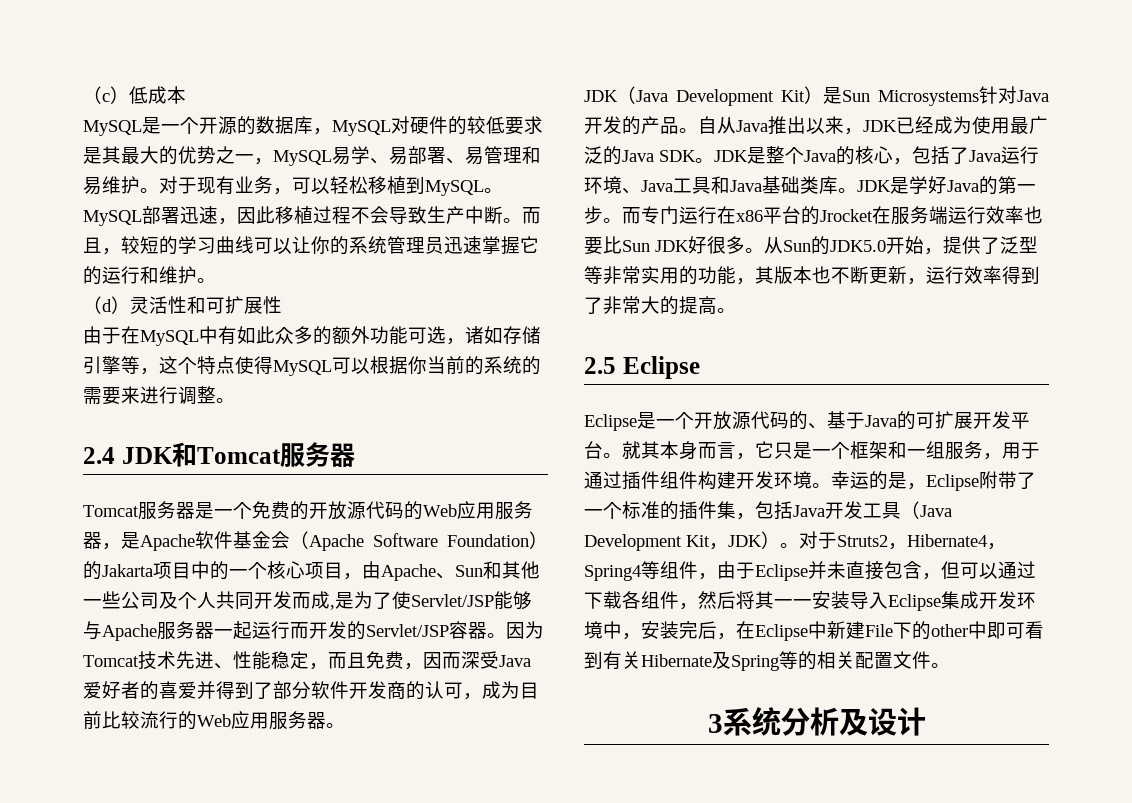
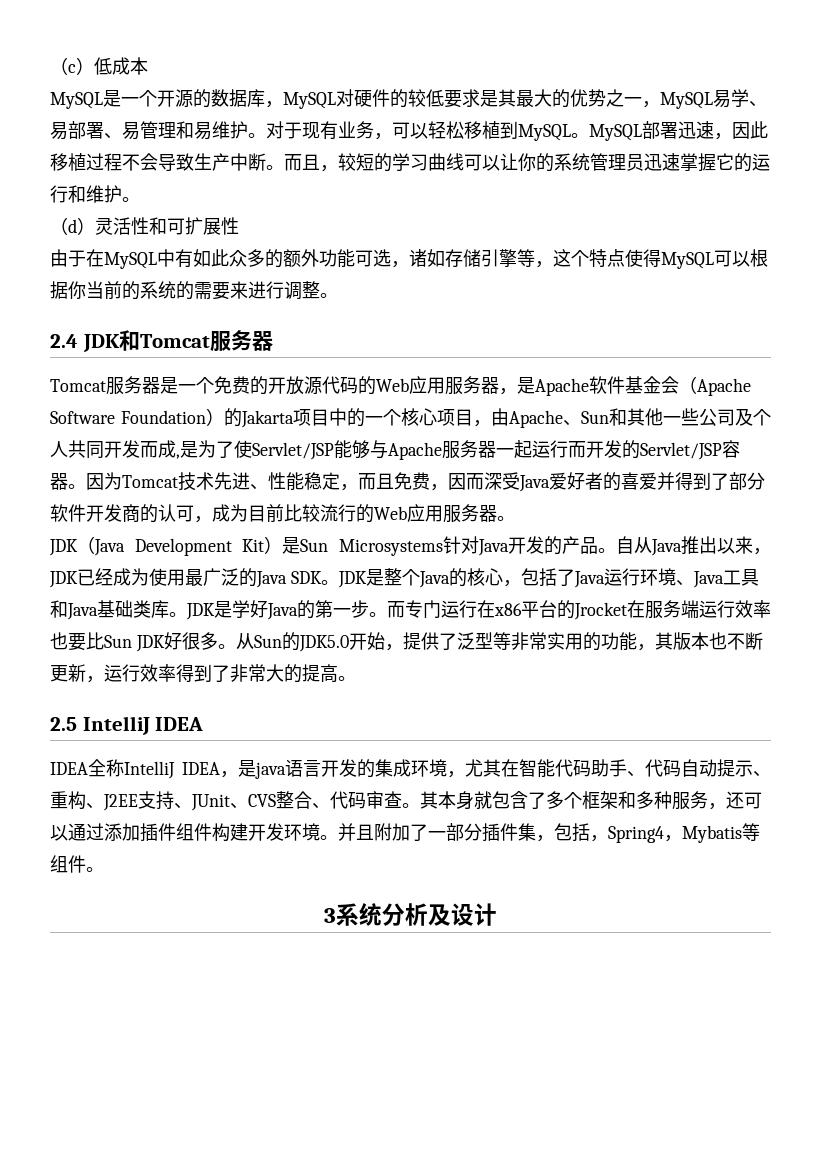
- 2.5 Eclipse
- Eclipse是一个开放源代码的、基于Java的可扩展开发平台。就其本身而言，它只是一个框架和一组服务，用于通过插件组件构建开发环境。
+ 2.5 IntelliJ IDEA
+ IDEA全称IntelliJ IDEA，是java语言开发的集成环境，尤其在智能代码助手、代码自动提示、重构、J2EE支持、JUnit、CVS整合、代码审查。其本身就包含了多个框架和多种服务，还可以通过添加插件组件构建开发环境。
- 幸运的是，Eclipse附带了一个标准的插件集，包括Java开发工具（Java Development Kit，JDK）。对于Struts2，Hibernate4，Spring4等组件，由于Eclipse并未直接包含，但可以通过下载各组件，然后将其一一安装导入Eclipse集成开发环境中，安装完后，在Eclipse中新建File下的other中即可看到有关Hibernate及Spring等的相关配置文件。
+ 并且附加了一部分插件集，包括，Spring4，Mybatis等组件。

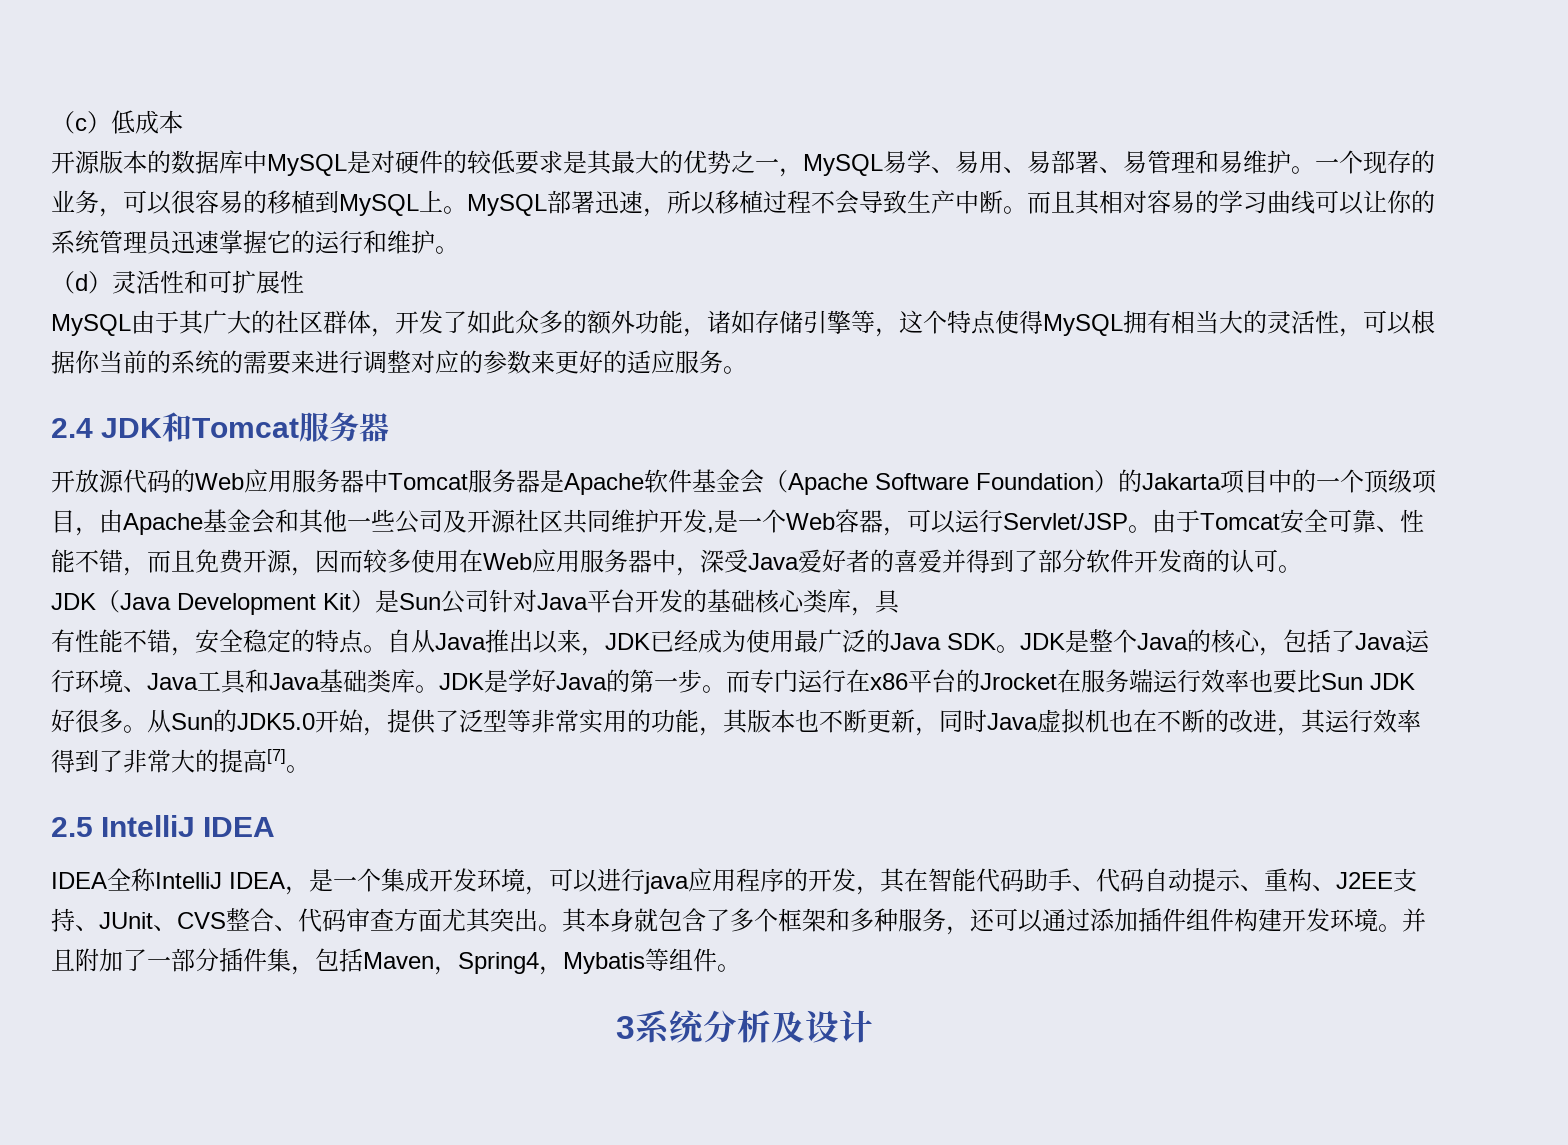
- MySQL是一个开源的数据库，MySQL对硬件的较低要求是其最大的优势之一，MySQL易学、易部署、易管理和易维护。
+ 开源版本的数据库中MySQL是对硬件的较低要求是其最大的优势之一，MySQL易学、易用、易部署、易管理和易维护。
- 对于现有业务，可以轻松移植到MySQL。
+ 一个现存的业务，可以很容易的移植到MySQL上。
- MySQL部署迅速，因此移植过程不会导致生产中断。
+ MySQL部署迅速，所以移植过程不会导致生产中断。
- 而且，较短的学习曲线可以让你的系统管理员迅速掌握它的运行和维护。
+ 而且其相对容易的学习曲线可以让你的系统管理员迅速掌握它的运行和维护。
- 由于在MySQL中有如此众多的额外功能可选，诸如存储引擎等，这个特点使得MySQL可以根据你当前的系统的需要来进行调整。
+ MySQL由于其广大的社区群体，开发了如此众多的额外功能，诸如存储引擎等，这个特点使得MySQL拥有相当大的灵活性，可以根据你当前的系统的需要来进行调整对应的参数来更好的适应服务。
- Tomcat服务器是一个免费的开放源代码的Web应用服务器，是Apache软件基金会（Apache Software Foundation）的Jakarta项目中的一个核心项目，由Apache、Sun和其他一些公司及个人共同开发而成,是为了使Servlet/JSP能够与Apache服务器一起运行而开发的Servlet/JSP容器。因为Tomcat技术先进、性能稳定，而且免费，因而深受Java爱好者的喜爱并得到了部分软件开发商的认可，成为目前比较流行的Web应用服务器。
+ 开放源代码的Web应用服务器中Tomcat服务器是Apache软件基金会（Apache Software Foundation）的Jakarta项目中的一个顶级项目，由Apache基金会和其他一些公司及开源社区共同维护开发,是一个Web容器，可以运行Servlet/JSP。由于Tomcat安全可靠、性能不错，而且免费开源，因而较多使用在Web应用服务器中，深受Java爱好者的喜爱并得到了部分软件开发商的认可。
- JDK（Java Development Kit）是Sun Microsystems针对Java开发的产品。
+ JDK（Java Development Kit）是Sun公司针对Java平台开发的基础核心类库，具
+ 有性能不错，安全稳定的特点。
- 从Sun的JDK5.0开始，提供了泛型等非常实用的功能，其版本也不断更新，运行效率得到了非常大的提高。
+ 从Sun的JDK5.0开始，提供了泛型等非常实用的功能，其版本也不断更新，同时Java虚拟机也在不断的改进，其运行效率得到了非常大的提高[7]。
- IDEA全称IntelliJ IDEA，是java语言开发的集成环境，尤其在智能代码助手、代码自动提示、重构、J2EE支持、JUnit、CVS整合、代码审查。
+ IDEA全称IntelliJ IDEA，是一个集成开发环境，可以进行java应用程序的开发，其在智能代码助手、代码自动提示、重构、J2EE支持、JUnit、CVS整合、代码审查方面尤其突出。
- 并且附加了一部分插件集，包括，Spring4，Mybatis等组件。
+ 并且附加了一部分插件集，包括Maven，Spring4，Mybatis等组件。

